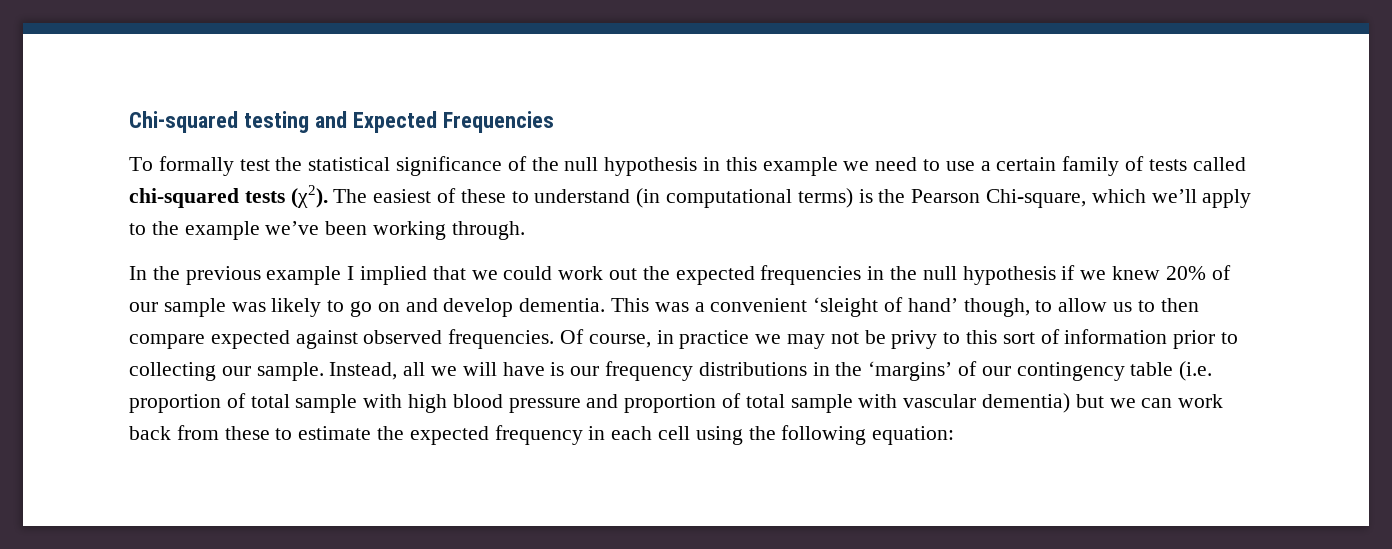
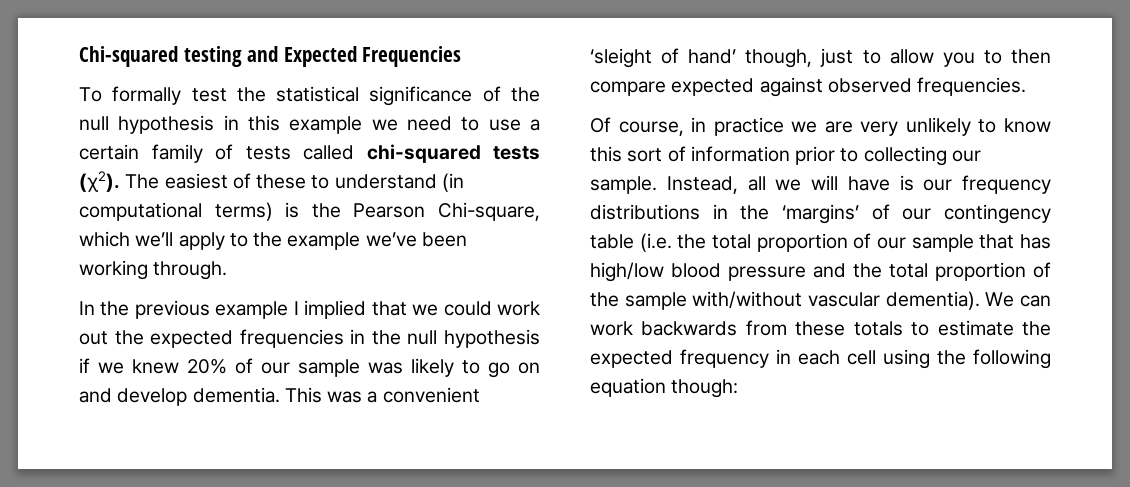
- This was a convenient ‘sleight of hand’ though, to allow us to then compare expected against observed frequencies. Of course, in practice we may not be privy to this sort of information prior to collecting our sample.
+ This was a convenient ‘sleight of hand’ though, just to allow you to then compare expected against observed frequencies.
+ Of course, in practice we are very unlikely to know this sort of information prior to collecting our sample.
- Instead, all we will have is our frequency distributions in the ‘margins’ of our contingency table (i.e. proportion of total sample with high blood pressure and proportion of total sample with vascular dementia) but we can work back from these to estimate the expected frequency in each cell using the following equation:
+ Instead, all we will have is our frequency distributions in the ‘margins’ of our contingency table (i.e. the total proportion of our sample that has high/low blood pressure and the total proportion of the sample with/without vascular dementia). We can work backwards from these totals to estimate the expected frequency in each cell using the following equation though:

